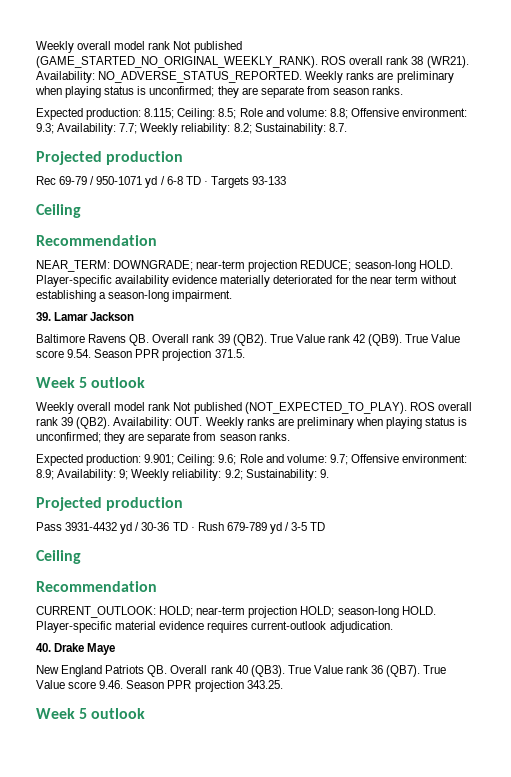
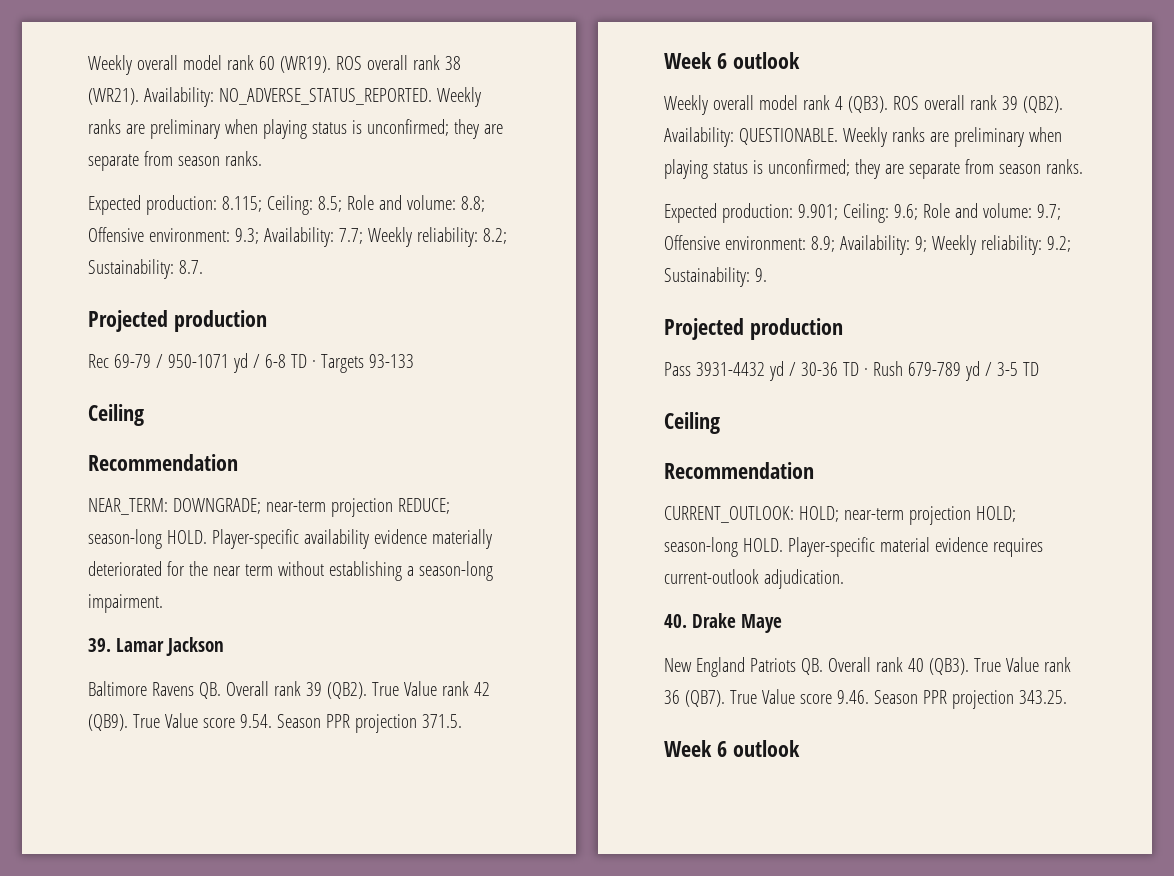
- Weekly overall model rank Not published (GAME_STARTED_NO_ORIGINAL_WEEKLY_RANK).
+ Weekly overall model rank 60 (WR19).
  True Value score 9.54. Season PPR projection 371.5.
- Week 5 outlook
+ Week 6 outlook
- Weekly overall model rank Not published (NOT_EXPECTED_TO_PLAY).
+ Weekly overall model rank 4 (QB3).
- Availability: OUT. Weekly ranks are preliminary when playing status is unconfirmed; they are separate from season ranks.
+ Availability: QUESTIONABLE. Weekly ranks are preliminary when playing status is unconfirmed; they are separate from season ranks.
  True Value score 9.46. Season PPR projection 343.25.
- Week 5 outlook
+ Week 6 outlook

